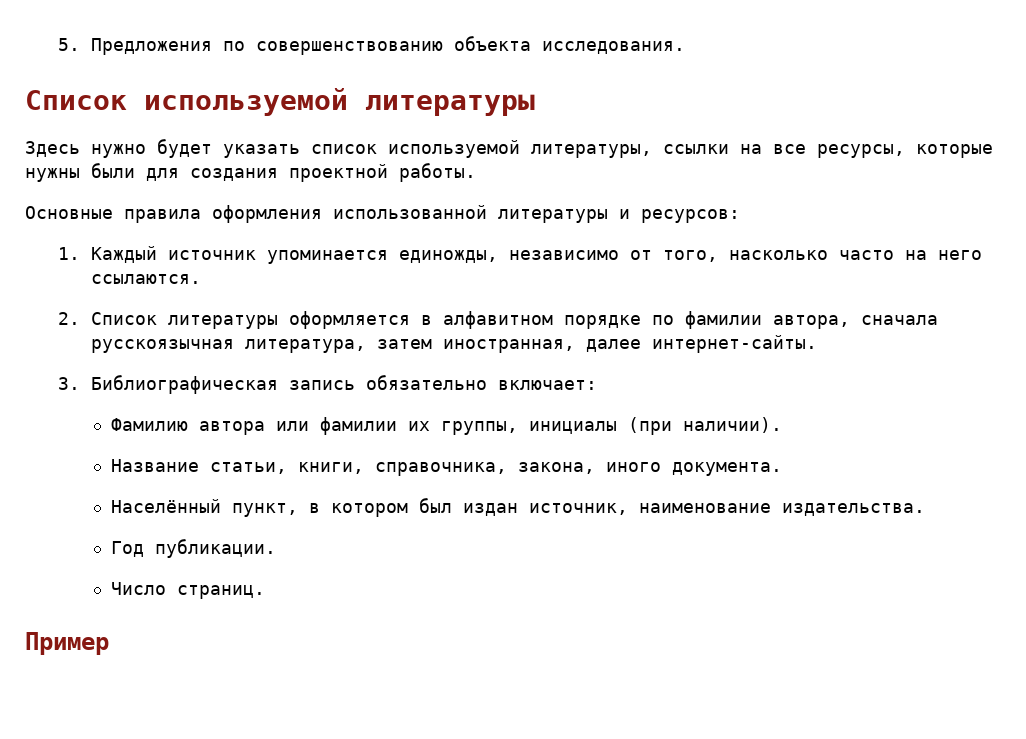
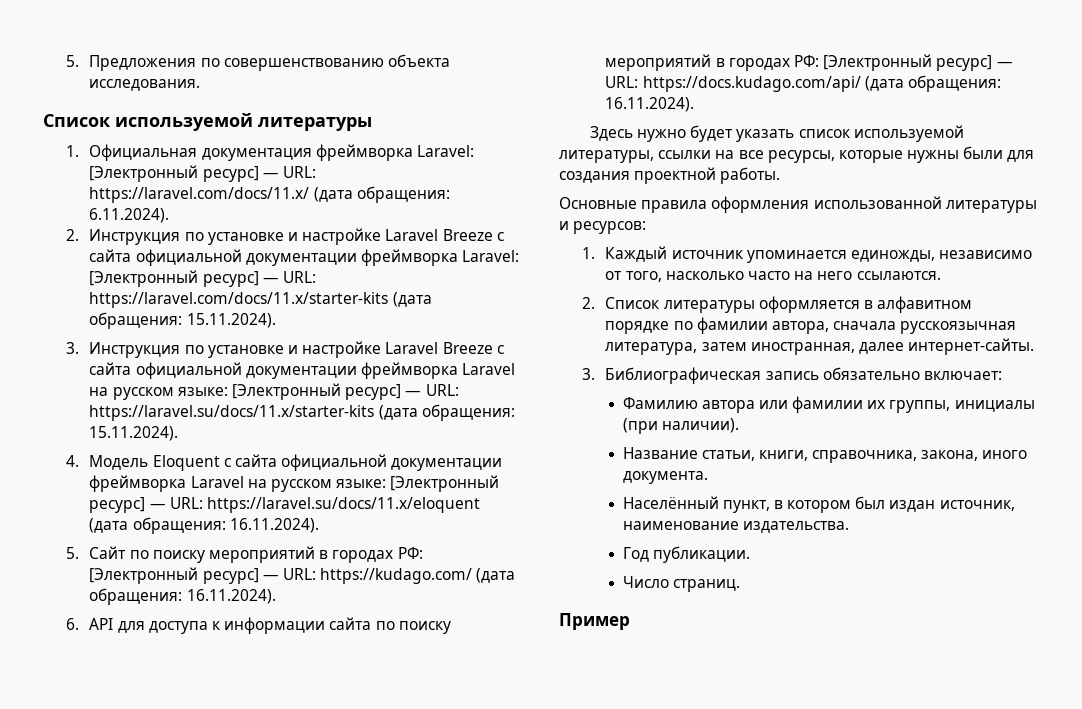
+ 1. Официальная документация фреймворка Laravel: [Электронный ресурс] — URL: https://laravel.com/docs/11.x/ (дата обращения: 6.11.2024).
+ 2. Инструкция по установке и настройке Laravel Breeze с сайта официальной документации фреймворка Laravel: [Электронный ресурс] — URL: https://laravel.com/docs/11.x/starter-kits (дата обращения: 15.11.2024).
+ 3. Инструкция по установке и настройке Laravel Breeze с сайта официальной документации фреймворка Laravel на русском языке: [Электронный ресурс] — URL: https://laravel.su/docs/11.x/starter-kits (дата обращения: 15.11.2024).
+ 4. Модель Eloquent с сайта официальной документации фреймворка Laravel на русском языке: [Электронный ресурс] — URL: https://laravel.su/docs/11.x/eloquent (дата обращения: 16.11.2024).
+ 5. Сайт по поиску мероприятий в городах РФ: [Электронный ресурс] — URL: https://kudago.com/ (дата обращения: 16.11.2024).
+ 6. API для доступа к информации сайта по поиску мероприятий в городах РФ: [Электронный ресурс] — URL: https://docs.kudago.com/api/ (дата обращения: 16.11.2024).

